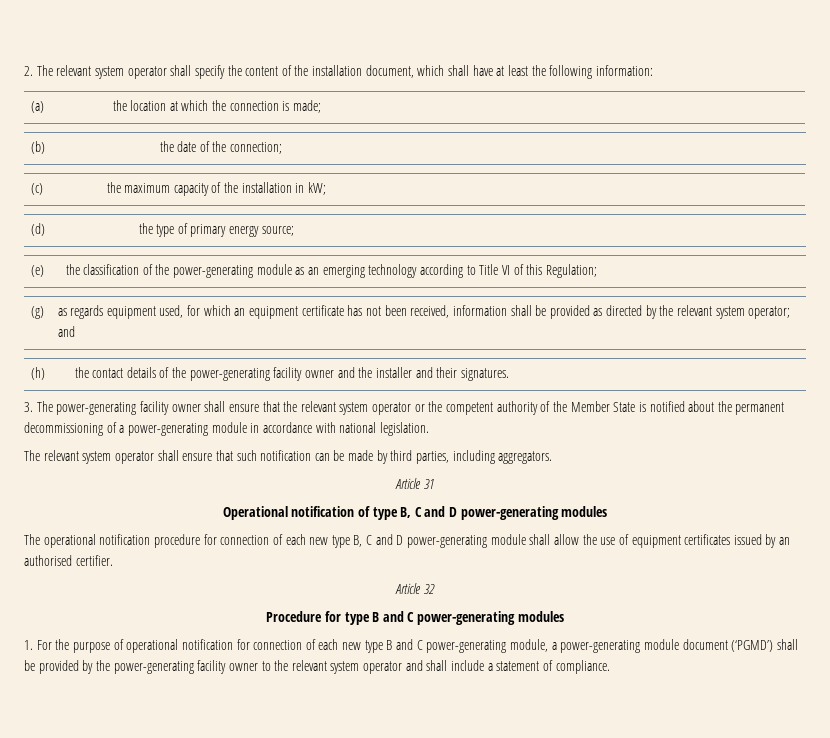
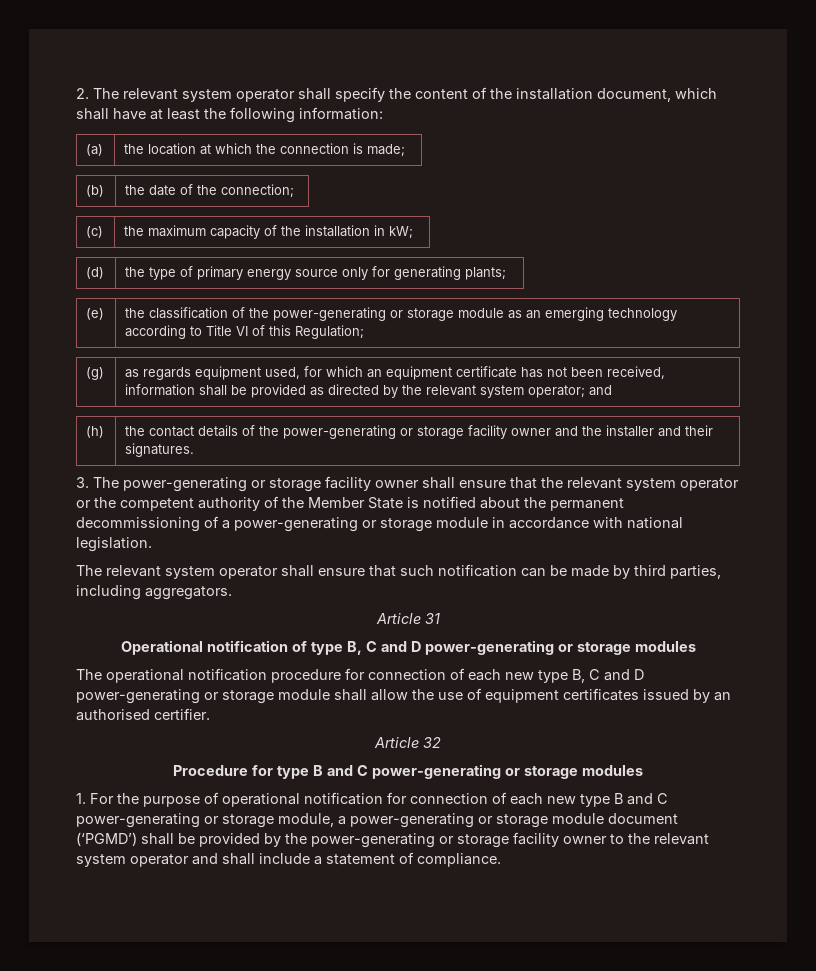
- (d) | the type of primary energy source;
+ (d) | the type of primary energy source only for generating plants;
- (e) | the classification of the power-generating module as an emerging technology according to Title VI of this Regulation;
+ (e) | the classification of the power-generating or storage module as an emerging technology according to Title VI of this Regulation;
- (h) | the contact details of the power-generating facility owner and the installer and their signatures.
+ (h) | the contact details of the power-generating or storage facility owner and the installer and their signatures.
- 3. The power-generating facility owner shall ensure that the relevant system operator or the competent authority of the Member State is notified about the permanent decommissioning of a power-generating module in accordance with national legislation.
+ 3. The power-generating or storage facility owner shall ensure that the relevant system operator or the competent authority of the Member State is notified about the permanent decommissioning of a power-generating or storage module in accordance with national legislation.
- Operational notification of type B, C and D power-generating modules
+ Operational notification of type B, C and D power-generating or storage modules
- The operational notification procedure for connection of each new type B, C and D power-generating module shall allow the use of equipment certificates issued by an authorised certifier.
+ The operational notification procedure for connection of each new type B, C and D power-generating or storage module shall allow the use of equipment certificates issued by an authorised certifier.
- Procedure for type B and C power-generating modules
+ Procedure for type B and C power-generating or storage modules
- 1. For the purpose of operational notification for connection of each new type B and C power-generating module, a power-generating module document (‘PGMD’) shall be provided by the power-generating facility owner to the relevant system operator and shall include a statement of compliance.
+ 1. For the purpose of operational notification for connection of each new type B and C power-generating or storage module, a power-generating or storage module document (‘PGMD’) shall be provided by the power-generating or storage facility owner to the relevant system operator and shall include a statement of compliance.

